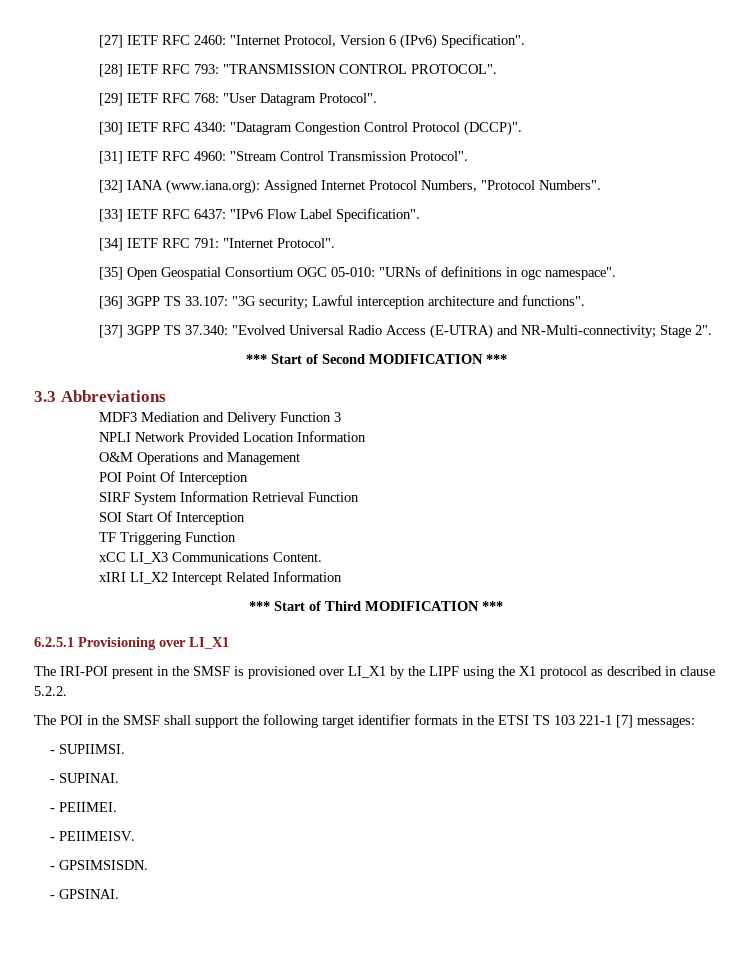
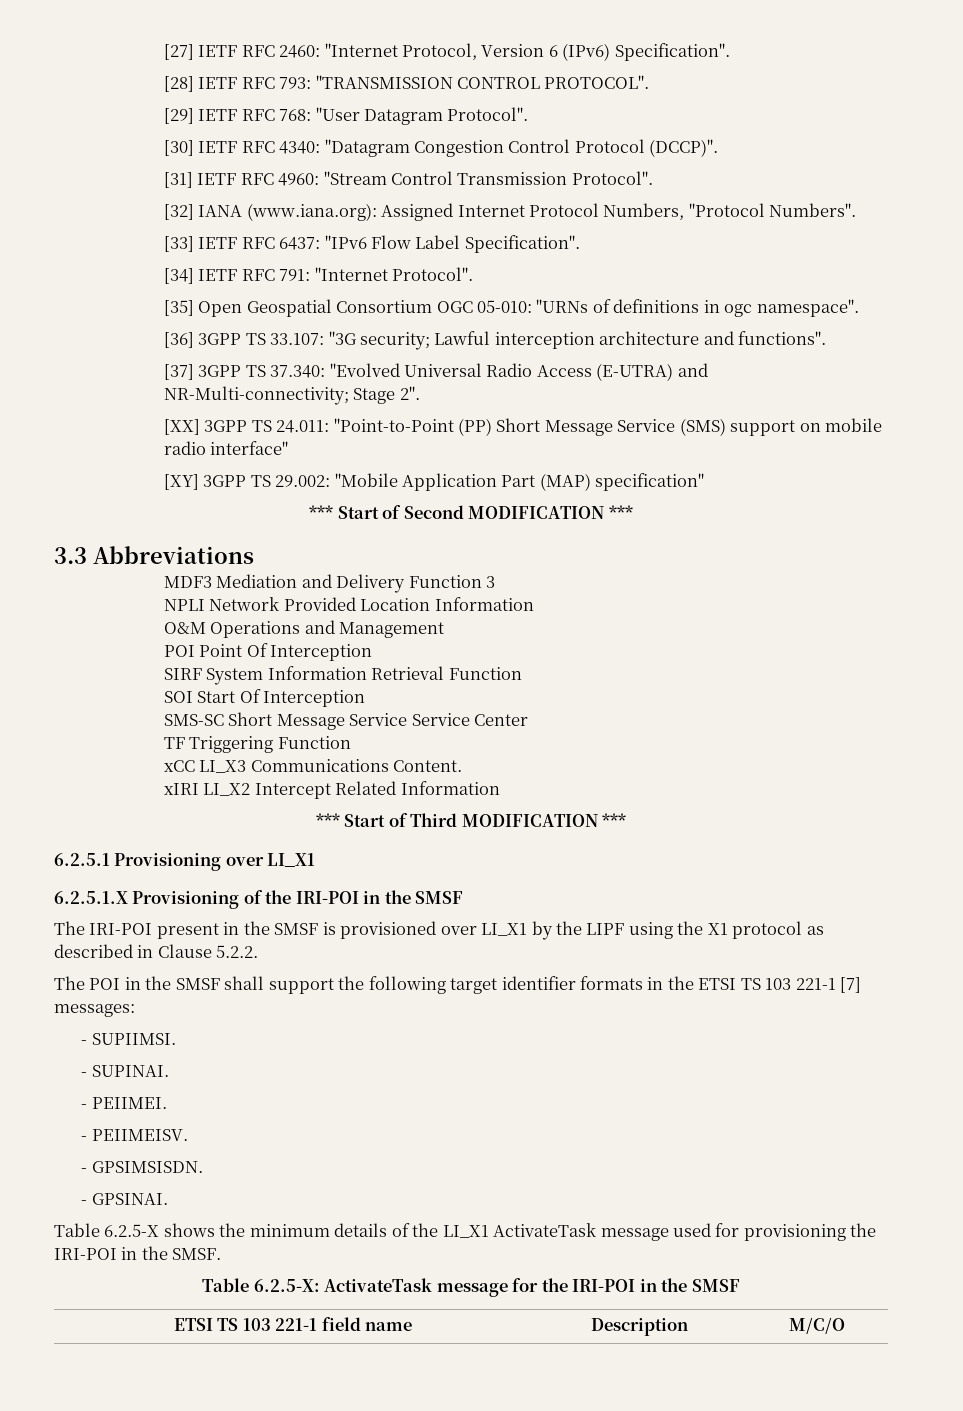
+ [XX] 3GPP TS 24.011: "Point-to-Point (PP) Short Message Service (SMS) support on mobile radio interface"
+ [XY] 3GPP TS 29.002: "Mobile Application Part (MAP) specification"
+ SMS-SC Short Message Service Service Center
+ 6.2.5.1.X Provisioning of the IRI-POI in the SMSF
- The IRI-POI present in the SMSF is provisioned over LI_X1 by the LIPF using the X1 protocol as described in clause 5.2.2.
+ The IRI-POI present in the SMSF is provisioned over LI_X1 by the LIPF using the X1 protocol as described in Clause 5.2.2.
+ Table 6.2.5-X shows the minimum details of the LI_X1 ActivateTask message used for provisioning the IRI-POI in the SMSF.
+ Table 6.2.5-X: ActivateTask message for the IRI-POI in the SMSF
+ ETSI TS 103 221-1 field name | Description | M/C/O

